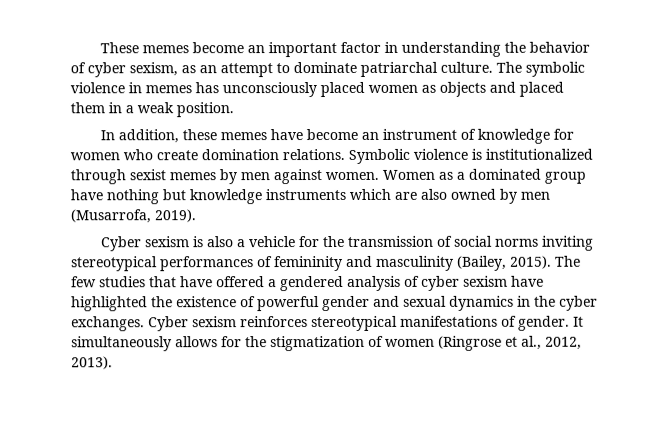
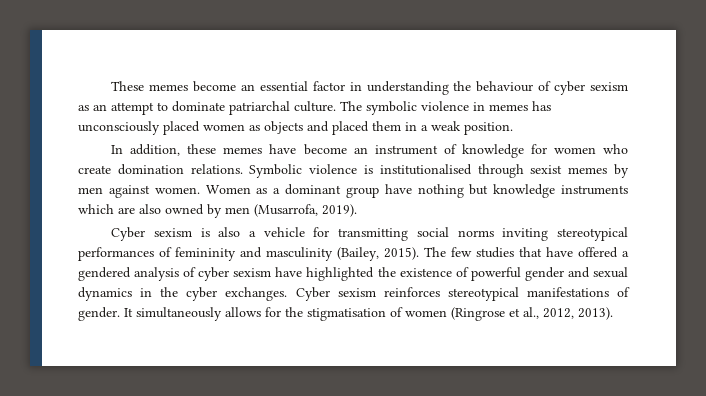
- These memes become an important factor in understanding the behavior of cyber sexism, as an attempt to dominate patriarchal culture.
+ These memes become an essential factor in understanding the behaviour of cyber sexism as an attempt to dominate patriarchal culture.
- Symbolic violence is institutionalized through sexist memes by men against women.
+ Symbolic violence is institutionalised through sexist memes by men against women.
- Women as a dominated group have nothing but knowledge instruments which are also owned by men (Musarrofa, 2019).
+ Women as a dominant group have nothing but knowledge instruments which are also owned by men (Musarrofa, 2019).
- Cyber sexism is also a vehicle for the transmission of social norms inviting stereotypical performances of femininity and masculinity (Bailey, 2015).
+ Cyber sexism is also a vehicle for transmitting social norms inviting stereotypical performances of femininity and masculinity (Bailey, 2015).
- It simultaneously allows for the stigmatization of women (Ringrose et al., 2012, 2013).
+ It simultaneously allows for the stigmatisation of women (Ringrose et al., 2012, 2013).

